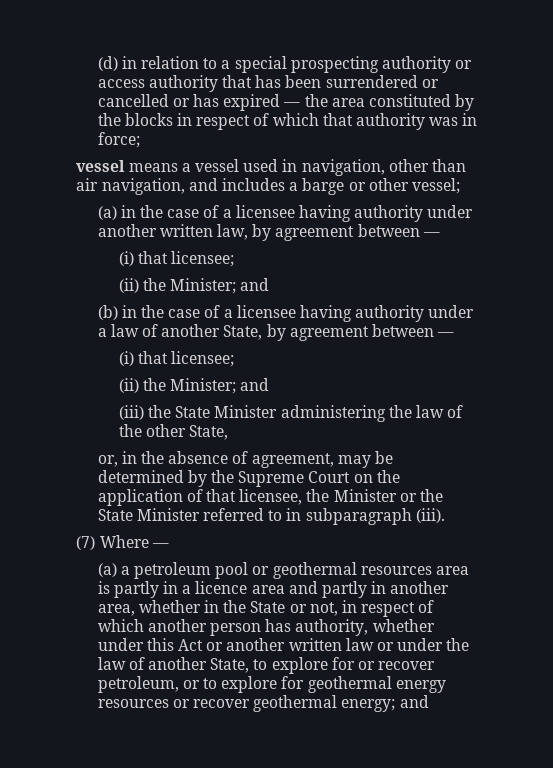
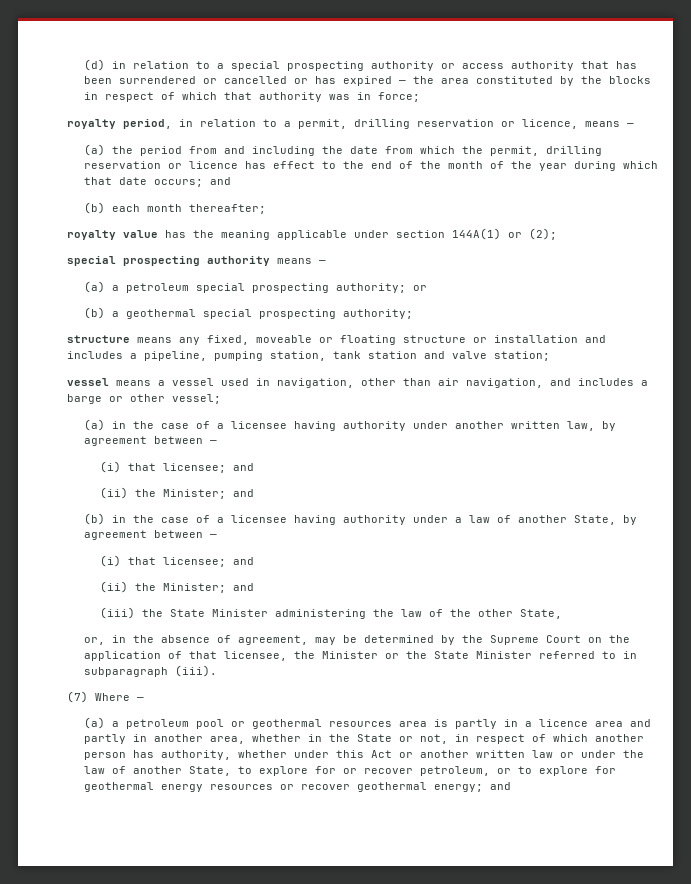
+ royalty period, in relation to a permit, drilling reservation or licence, means —
+ (a) the period from and including the date from which the permit, drilling reservation or licence has effect to the end of the month of the year during which that date occurs; and
+ (b) each month thereafter;
+ royalty value has the meaning applicable under section 144A(1) or (2);
+ special prospecting authority means —
+ (a) a petroleum special prospecting authority; or
+ (b) a geothermal special prospecting authority;
+ structure means any fixed, moveable or floating structure or installation and includes a pipeline, pumping station, tank station and valve station;
  (a) in the case of a licensee having authority under another written law, by agreement between —
- (i) that licensee;
+ (i) that licensee; and
  (b) in the case of a licensee having authority under a law of another State, by agreement between —
- (i) that licensee;
+ (i) that licensee; and

